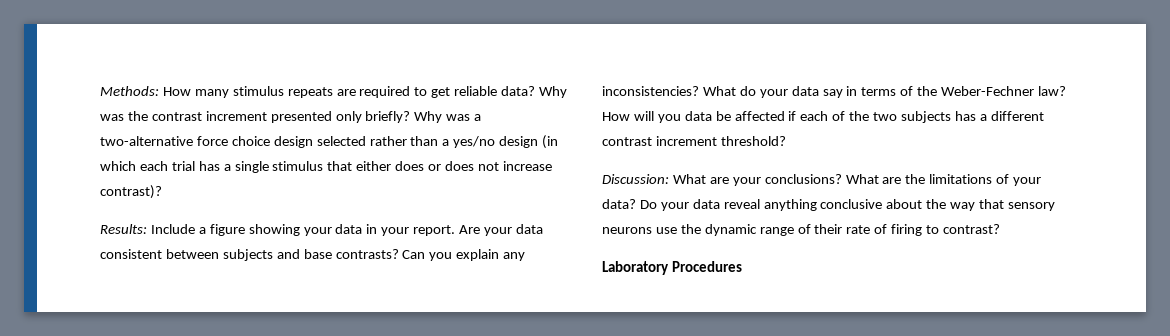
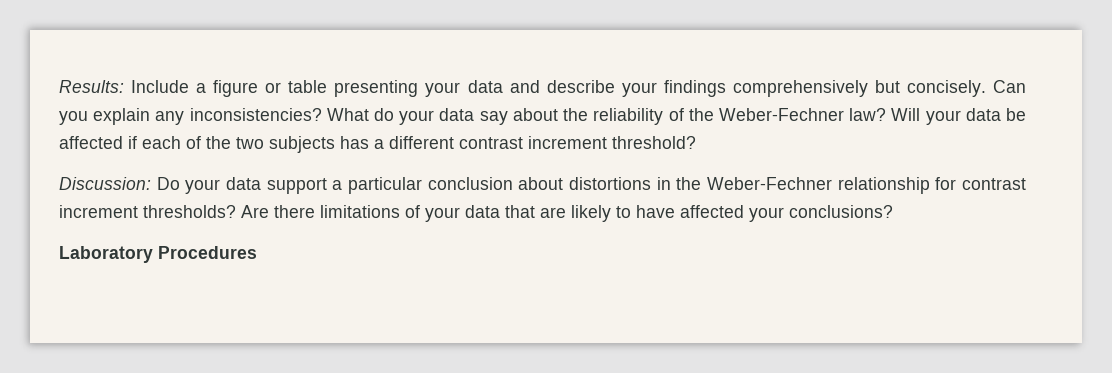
- Methods: How many stimulus repeats are required to get reliable data? Why was the contrast increment presented only briefly? Why was a two-alternative force choice design selected rather than a yes/no design (in which each trial has a single stimulus that either does or does not increase contrast)?
- Results: Include a figure showing your data in your report. Are your data consistent between subjects and base contrasts?
+ Results: Include a figure or table presenting your data and describe your findings comprehensively but concisely.
- What do your data say in terms of the Weber-Fechner law?
+ What do your data say about the reliability of the Weber-Fechner law?
- How will you data be affected if each of the two subjects has a different contrast increment threshold?
+ Will your data be affected if each of the two subjects has a different contrast increment threshold?
- Discussion: What are your conclusions? What are the limitations of your data? Do your data reveal anything conclusive about the way that sensory neurons use the dynamic range of their rate of firing to contrast?
+ Discussion: Do your data support a particular conclusion about distortions in the Weber-Fechner relationship for contrast increment thresholds? Are there limitations of your data that are likely to have affected your conclusions?

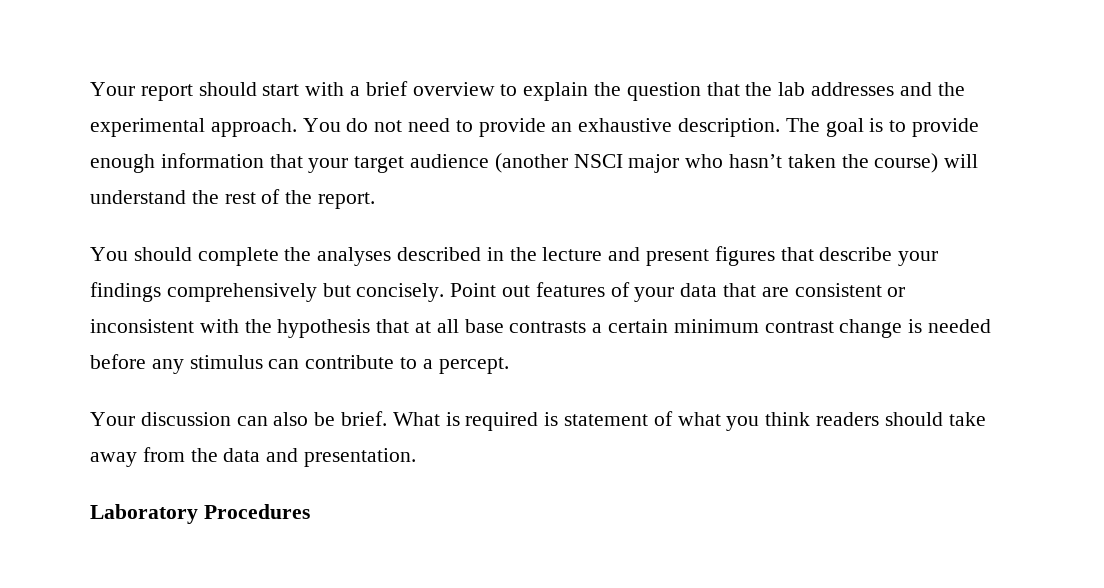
- Results: Include a figure or table presenting your data and describe your findings comprehensively but concisely.
+ Your report should start with a brief overview to explain the question that the lab addresses and the experimental approach. You do not need to provide an exhaustive description. The goal is to provide enough information that your target audience (another NSCI major who hasn’t taken the course) will understand the rest of the report.
+ You should complete the analyses described in the lecture and present figures that describe your findings comprehensively but concisely.
- Can you explain any inconsistencies? What do your data say about the reliability of the Weber-Fechner law? Will your data be affected if each of the two subjects has a different contrast increment threshold?
- Discussion: Do your data support a particular conclusion about distortions in the Weber-Fechner relationship for contrast increment thresholds? Are there limitations of your data that are likely to have affected your conclusions?
+ Point out features of your data that are consistent or inconsistent with the hypothesis that at all base contrasts a certain minimum contrast change is needed before any stimulus can contribute to a percept.
+ Your discussion can also be brief. What is required is statement of what you think readers should take away from the data and presentation.

